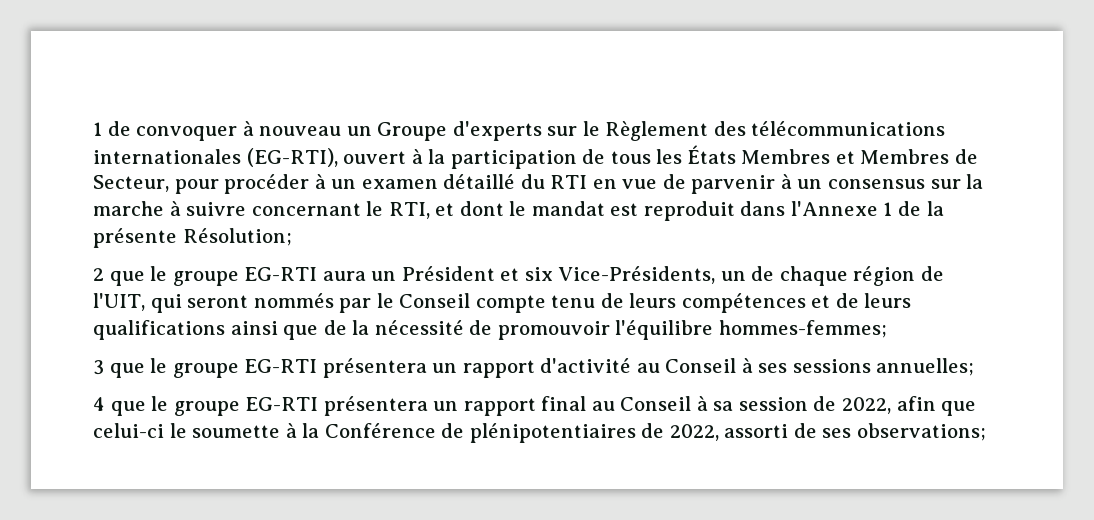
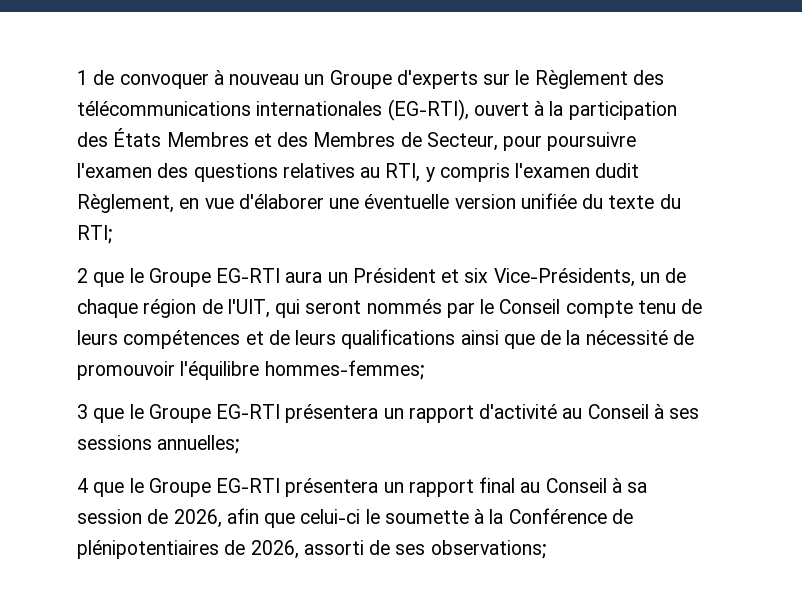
- 1 de convoquer à nouveau un Groupe d'experts sur le Règlement des télécommunications internationales (EG-RTI), ouvert à la participation de tous les États Membres et Membres de Secteur, pour procéder à un examen détaillé du RTI en vue de parvenir à un consensus sur la marche à suivre concernant le RTI, et dont le mandat est reproduit dans l'Annexe 1 de la présente Résolution;
+ 1 de convoquer à nouveau un Groupe d'experts sur le Règlement des télécommunications internationales (EG-RTI), ouvert à la participation des États Membres et des Membres de Secteur, pour poursuivre l'examen des questions relatives au RTI, y compris l'examen dudit Règlement, en vue d'élaborer une éventuelle version unifiée du texte du RTI;
- 2 que le groupe EG-RTI aura un Président et six Vice-Présidents, un de chaque région de l'UIT, qui seront nommés par le Conseil compte tenu de leurs compétences et de leurs qualifications ainsi que de la nécessité de promouvoir l'équilibre hommes-femmes;
+ 2 que le Groupe EG-RTI aura un Président et six Vice-Présidents, un de chaque région de l'UIT, qui seront nommés par le Conseil compte tenu de leurs compétences et de leurs qualifications ainsi que de la nécessité de promouvoir l'équilibre hommes-femmes;
- 3 que le groupe EG-RTI présentera un rapport d'activité au Conseil à ses sessions annuelles;
+ 3 que le Groupe EG-RTI présentera un rapport d'activité au Conseil à ses sessions annuelles;
- 4 que le groupe EG-RTI présentera un rapport final au Conseil à sa session de 2022, afin que celui-ci le soumette à la Conférence de plénipotentiaires de 2022, assorti de ses observations;
+ 4 que le Groupe EG-RTI présentera un rapport final au Conseil à sa session de 2026, afin que celui-ci le soumette à la Conférence de plénipotentiaires de 2026, assorti de ses observations;

